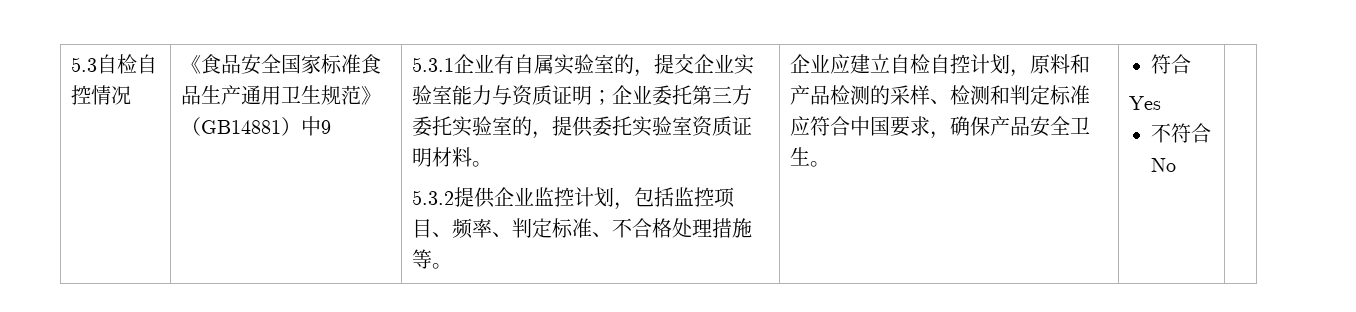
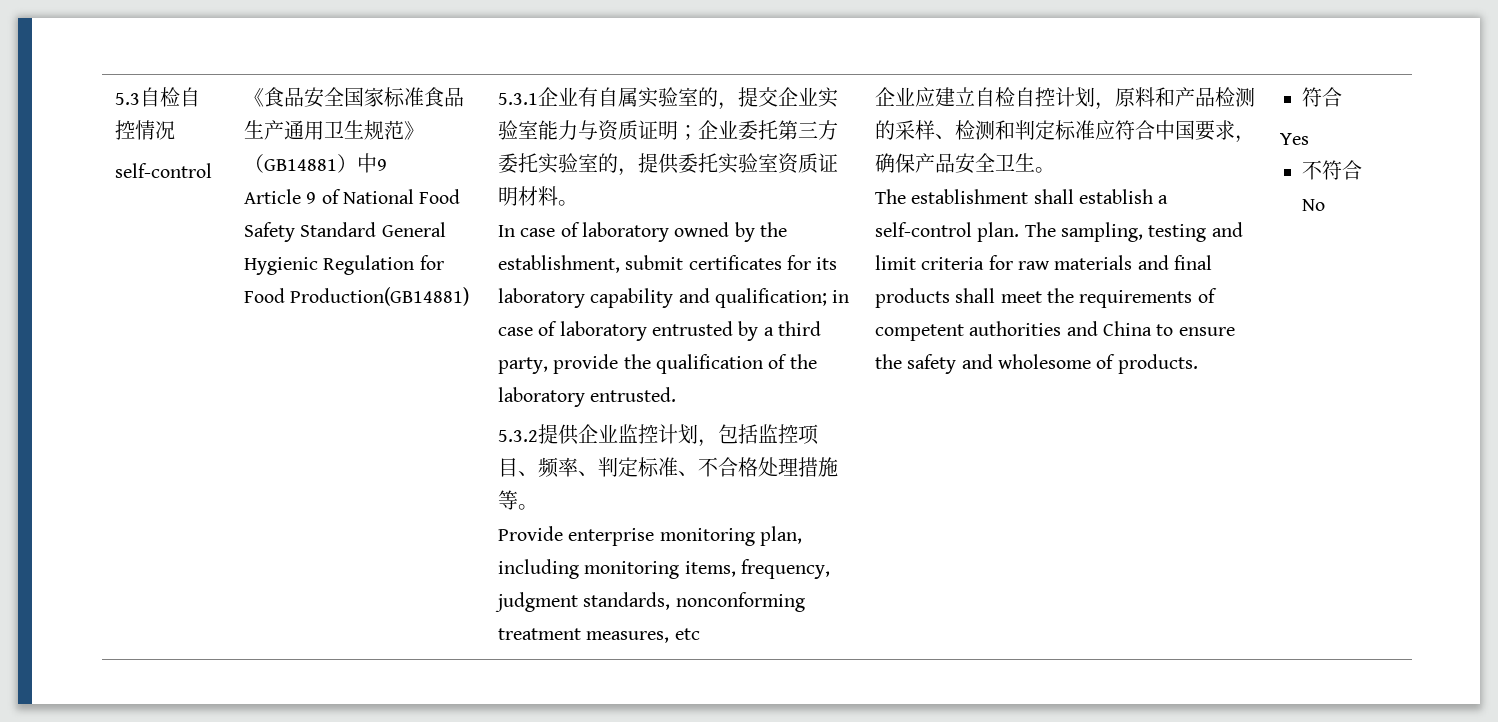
  5.3自检自控情况
+ self-control
+ Article 9 of National Food Safety Standard General Hygienic Regulation for Food Production(GB14881)
+ In case of laboratory owned by the establishment, submit certificates for its laboratory capability and qualification; in case of laboratory entrusted by a third party, provide the qualification of the laboratory entrusted.
+ Provide enterprise monitoring plan, including monitoring items, frequency, judgment standards, nonconforming treatment measures, etc
+ The establishment shall establish a self-control plan. The sampling, testing and limit criteria for raw materials and final products shall meet the requirements of competent authorities and China to ensure the safety and wholesome of products.

